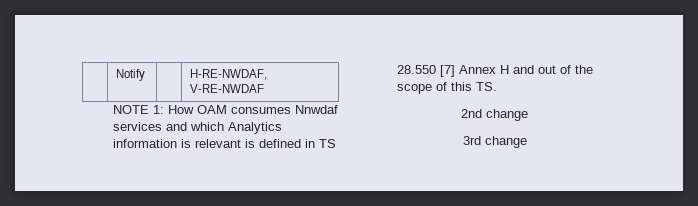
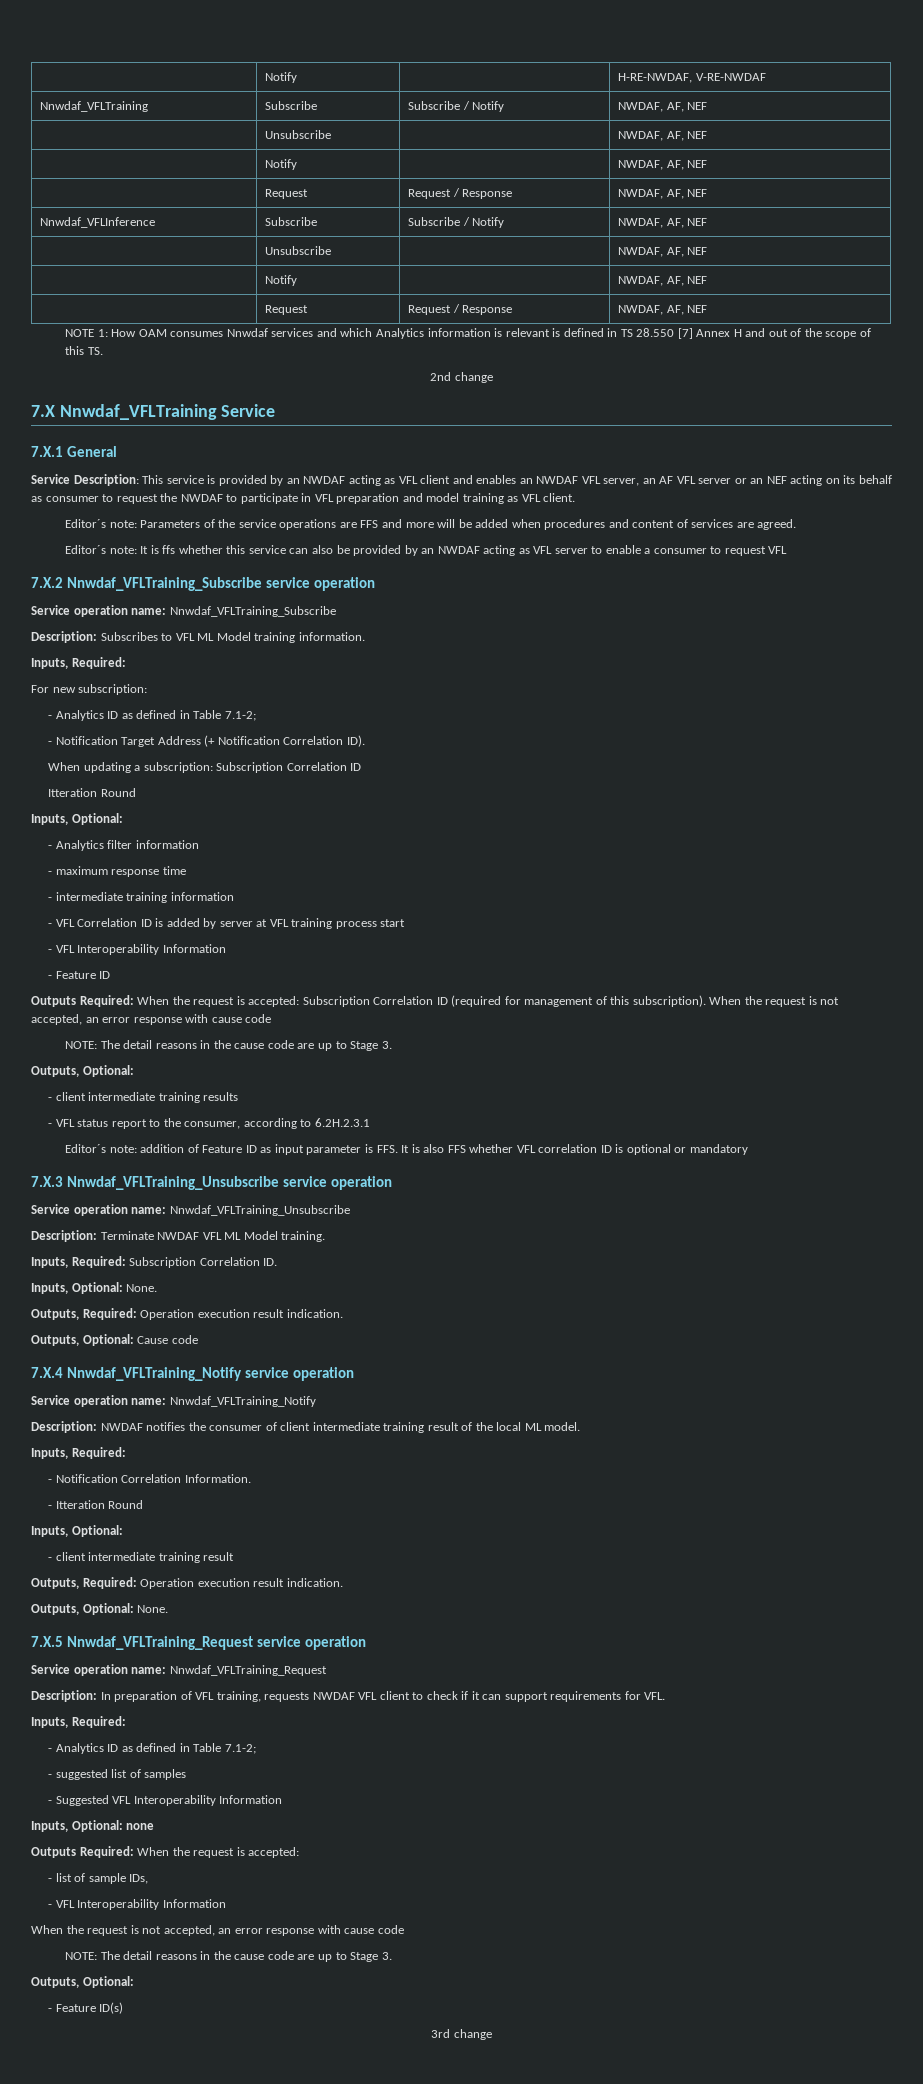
+ Nnwdaf_VFLTraining | Subscribe | Subscribe / Notify | NWDAF, AF, NEF
+ | Unsubscribe | | NWDAF, AF, NEF
+ | Notify | | NWDAF, AF, NEF
+ | Request | Request / Response | NWDAF, AF, NEF
+ Nnwdaf_VFLInference | Subscribe | Subscribe / Notify | NWDAF, AF, NEF
+ | Unsubscribe | | NWDAF, AF, NEF
+ | Notify | | NWDAF, AF, NEF
+ | Request | Request / Response | NWDAF, AF, NEF
+ 7.X Nnwdaf_VFLTraining Service
+ 7.X.1 General
+ Service Description: This service is provided by an NWDAF acting as VFL client and enables an NWDAF VFL server, an AF VFL server or an NEF acting on its behalf as consumer to request the NWDAF to participate in VFL preparation and model training as VFL client.
+ Editor´s note: Parameters of the service operations are FFS and more will be added when procedures and content of services are agreed.
+ Editor´s note: It is ffs whether this service can also be provided by an NWDAF acting as VFL server to enable a consumer to request VFL
+ 7.X.2 Nnwdaf_VFLTraining_Subscribe service operation
+ Service operation name: Nnwdaf_VFLTraining_Subscribe
+ Description: Subscribes to VFL ML Model training information.
+ Inputs, Required:
+ For new subscription:
+ - Analytics ID as defined in Table 7.1-2;
+ - Notification Target Address (+ Notification Correlation ID).
+ When updating a subscription: Subscription Correlation ID
+ Itteration Round
+ Inputs, Optional:
+ - Analytics filter information
+ - maximum response time
+ - intermediate training information
+ - VFL Correlation ID is added by server at VFL training process start
+ - VFL Interoperability Information
+ - Feature ID
+ Outputs Required: When the request is accepted: Subscription Correlation ID (required for management of this subscription). When the request is not accepted, an error response with cause code
+ NOTE: The detail reasons in the cause code are up to Stage 3.
+ Outputs, Optional:
+ - client intermediate training results
+ - VFL status report to the consumer, according to 6.2H.2.3.1
+ Editor´s note: addition of Feature ID as input parameter is FFS. It is also FFS whether VFL correlation ID is optional or mandatory
+ 7.X.3 Nnwdaf_VFLTraining_Unsubscribe service operation
+ Service operation name: Nnwdaf_VFLTraining_Unsubscribe
+ Description: Terminate NWDAF VFL ML Model training.
+ Inputs, Required: Subscription Correlation ID.
+ Inputs, Optional: None.
+ Outputs, Required: Operation execution result indication.
+ Outputs, Optional: Cause code
+ 7.X.4 Nnwdaf_VFLTraining_Notify service operation
+ Service operation name: Nnwdaf_VFLTraining_Notify
+ Description: NWDAF notifies the consumer of client intermediate training result of the local ML model.
+ Inputs, Required:
+ - Notification Correlation Information.
+ - Itteration Round
+ Inputs, Optional:
+ - client intermediate training result
+ Outputs, Required: Operation execution result indication.
+ Outputs, Optional: None.
+ 7.X.5 Nnwdaf_VFLTraining_Request service operation
+ Service operation name: Nnwdaf_VFLTraining_Request
+ Description: In preparation of VFL training, requests NWDAF VFL client to check if it can support requirements for VFL.
+ Inputs, Required:
+ - Analytics ID as defined in Table 7.1-2;
+ - suggested list of samples
+ - Suggested VFL Interoperability Information
+ Inputs, Optional: none
+ Outputs Required: When the request is accepted:
+ - list of sample IDs,
+ - VFL Interoperability Information
+ When the request is not accepted, an error response with cause code
+ NOTE: The detail reasons in the cause code are up to Stage 3.
+ Outputs, Optional:
+ - Feature ID(s)

